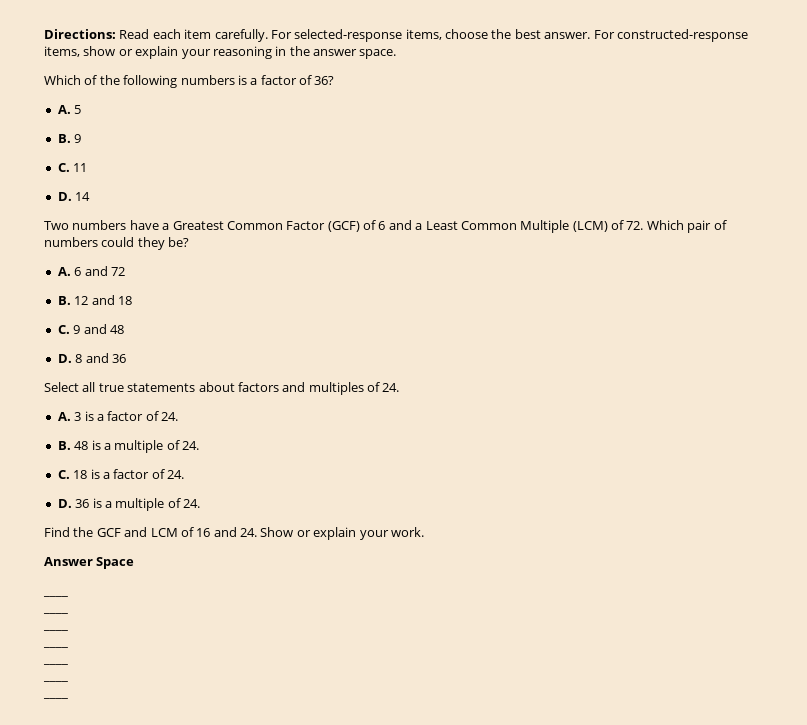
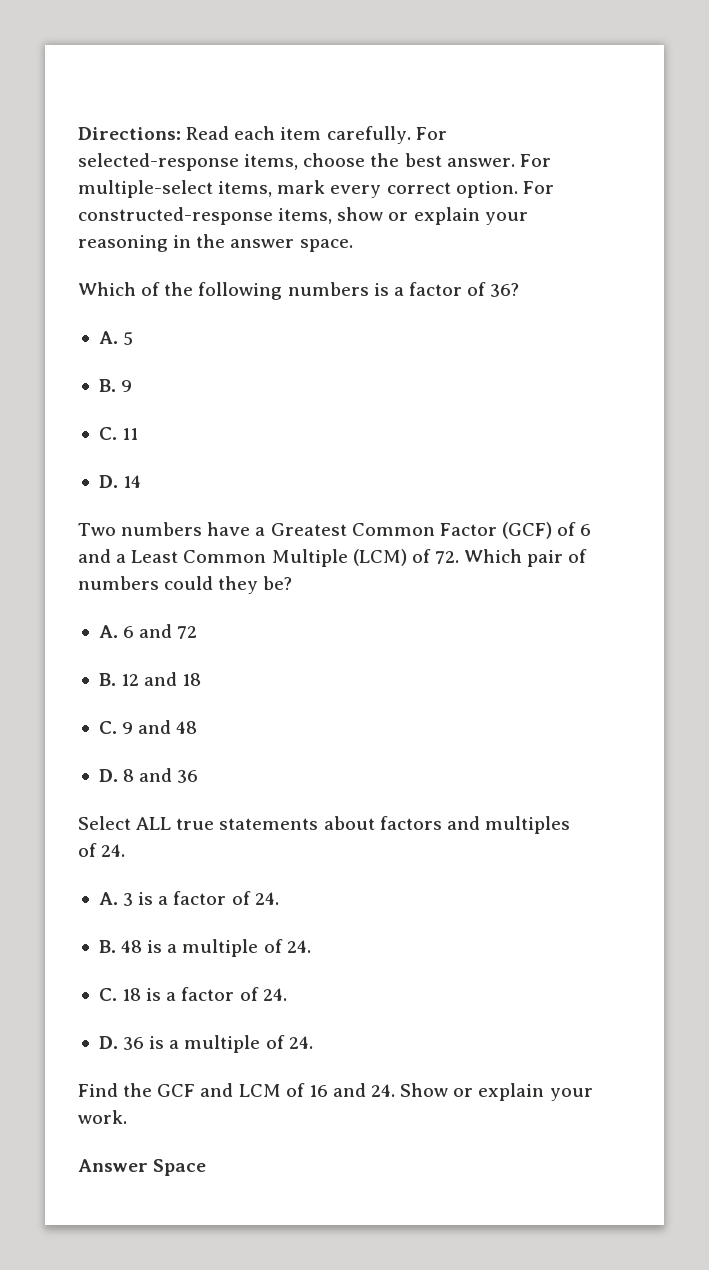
- For constructed-response items, show or explain your reasoning in the answer space.
+ For multiple-select items, mark every correct option. For constructed-response items, show or explain your reasoning in the answer space.
- Select all true statements about factors and multiples of 24.
+ Select ALL true statements about factors and multiples of 24.
  Answer Space
- ____
- ____
- ____
- ____
- ____
- ____
- ____

